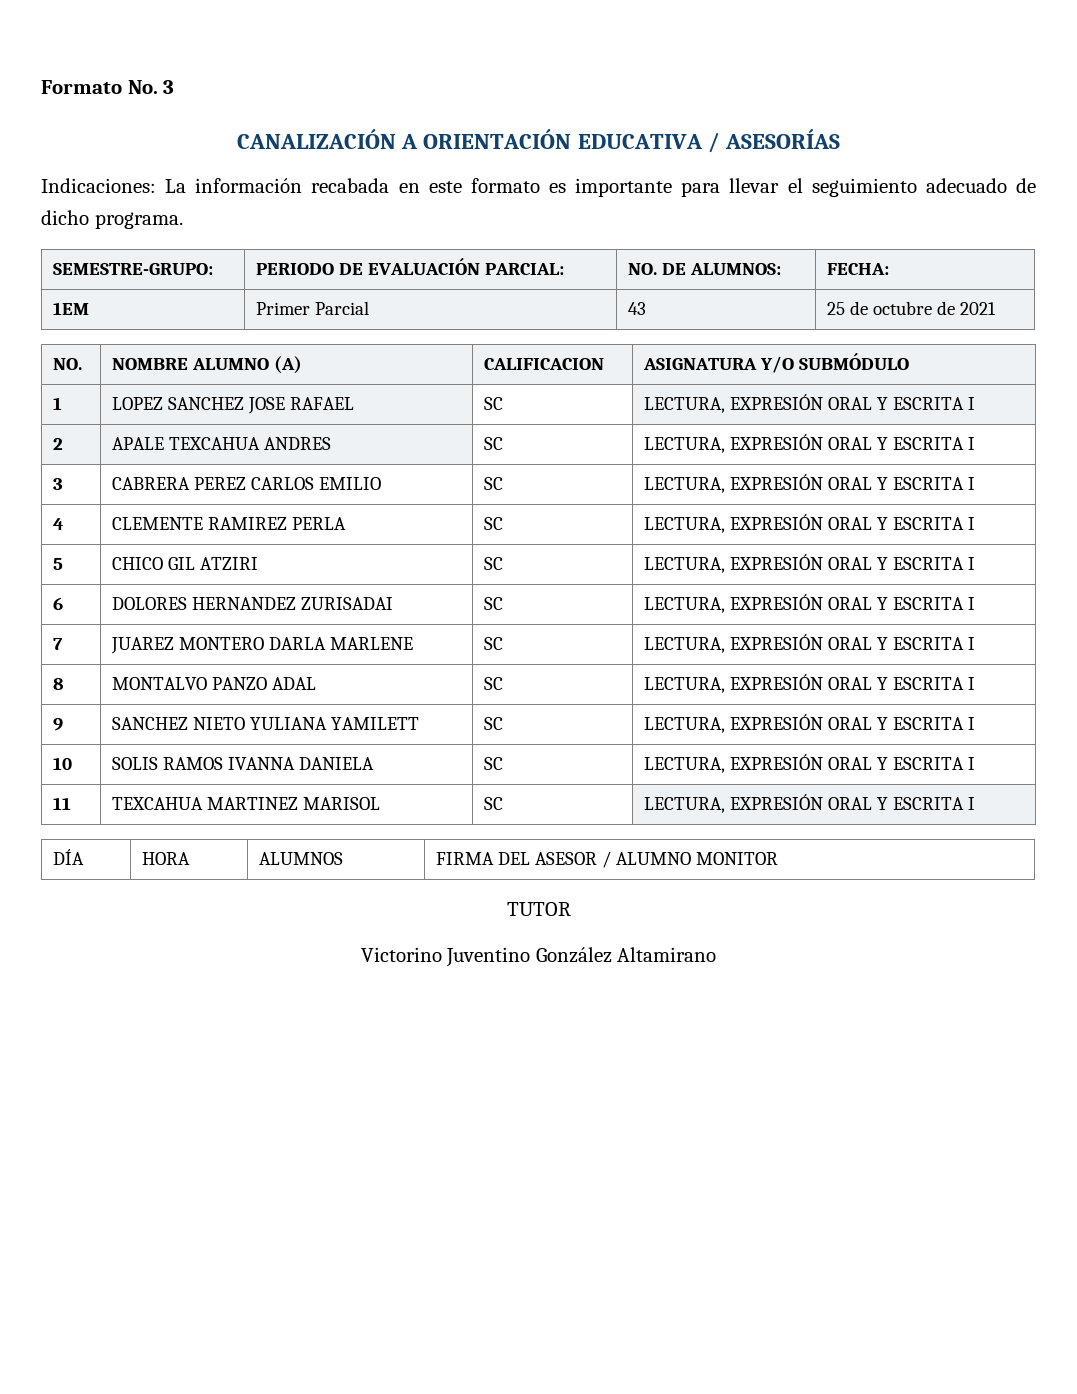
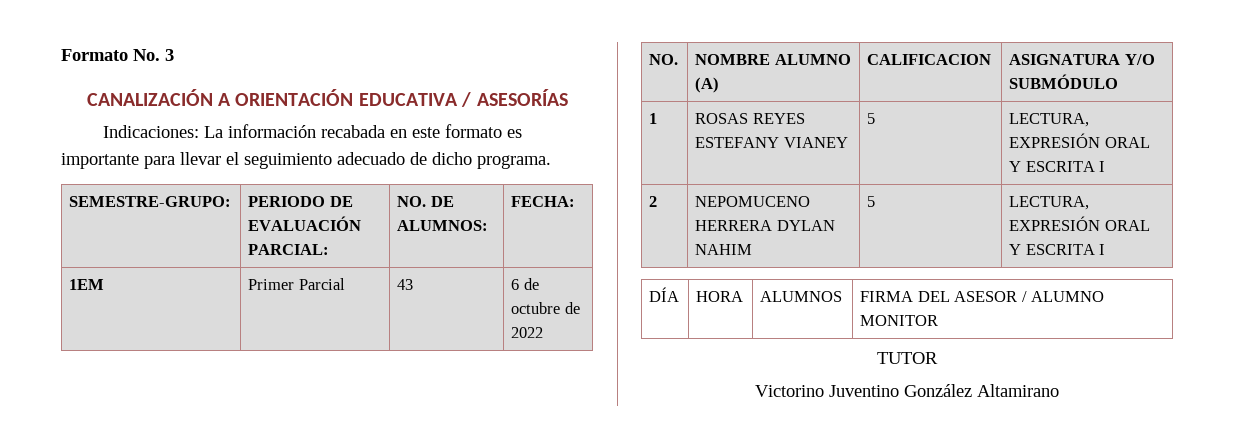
- 1EM | Primer Parcial | 43 | 25 de octubre de 2021
+ 1EM | Primer Parcial | 43 | 6 de octubre de 2022
- 1 | LOPEZ SANCHEZ JOSE RAFAEL | SC | LECTURA, EXPRESIÓN ORAL Y ESCRITA I
+ 1 | ROSAS REYES ESTEFANY VIANEY | 5 | LECTURA, EXPRESIÓN ORAL Y ESCRITA I
- 2 | APALE TEXCAHUA ANDRES | SC | LECTURA, EXPRESIÓN ORAL Y ESCRITA I
- 3 | CABRERA PEREZ CARLOS EMILIO | SC | LECTURA, EXPRESIÓN ORAL Y ESCRITA I
- 4 | CLEMENTE RAMIREZ PERLA | SC | LECTURA, EXPRESIÓN ORAL Y ESCRITA I
- 5 | CHICO GIL ATZIRI | SC | LECTURA, EXPRESIÓN ORAL Y ESCRITA I
- 6 | DOLORES HERNANDEZ ZURISADAI | SC | LECTURA, EXPRESIÓN ORAL Y ESCRITA I
- 7 | JUAREZ MONTERO DARLA MARLENE | SC | LECTURA, EXPRESIÓN ORAL Y ESCRITA I
- 8 | MONTALVO PANZO ADAL | SC | LECTURA, EXPRESIÓN ORAL Y ESCRITA I
- 9 | SANCHEZ NIETO YULIANA YAMILETT | SC | LECTURA, EXPRESIÓN ORAL Y ESCRITA I
- 10 | SOLIS RAMOS IVANNA DANIELA | SC | LECTURA, EXPRESIÓN ORAL Y ESCRITA I
- 11 | TEXCAHUA MARTINEZ MARISOL | SC | LECTURA, EXPRESIÓN ORAL Y ESCRITA I
+ 2 | NEPOMUCENO HERRERA DYLAN NAHIM | 5 | LECTURA, EXPRESIÓN ORAL Y ESCRITA I

